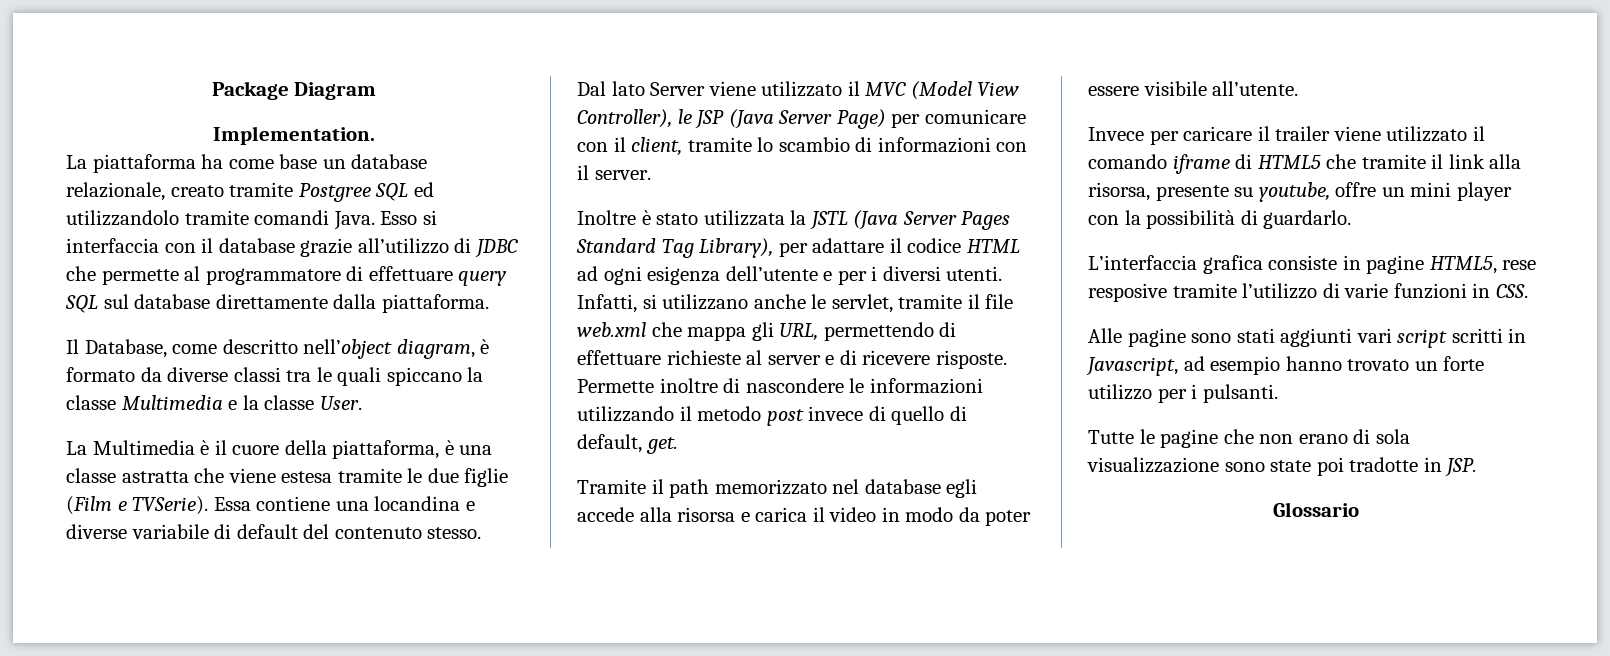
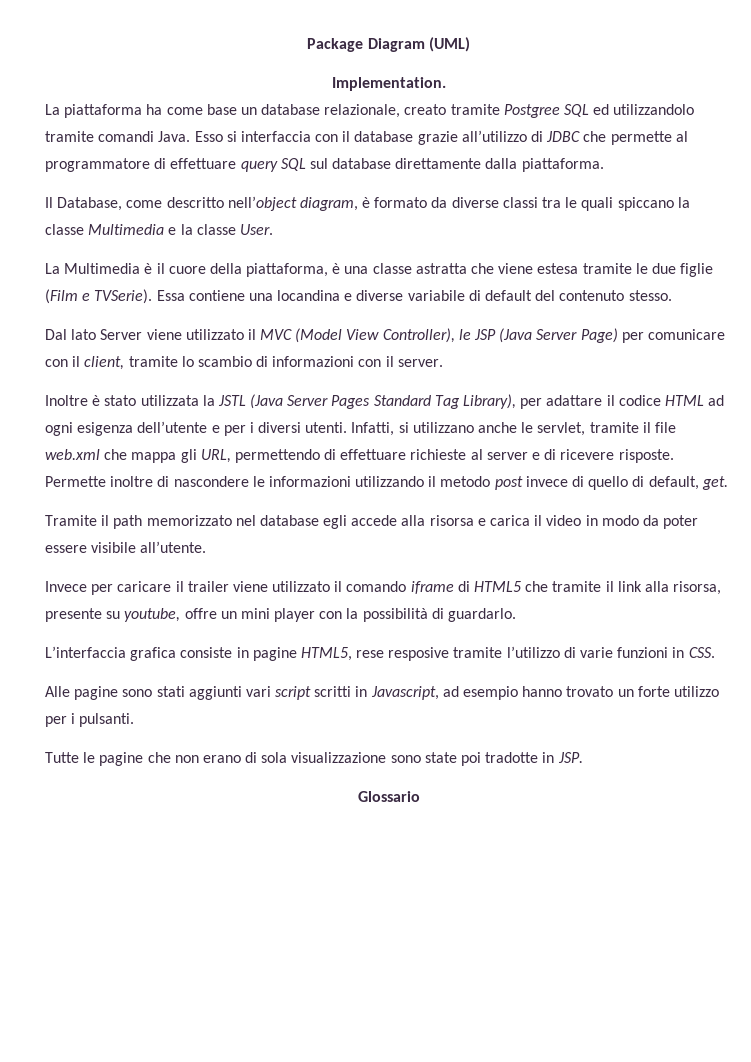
- Package Diagram
+ Package Diagram (UML)

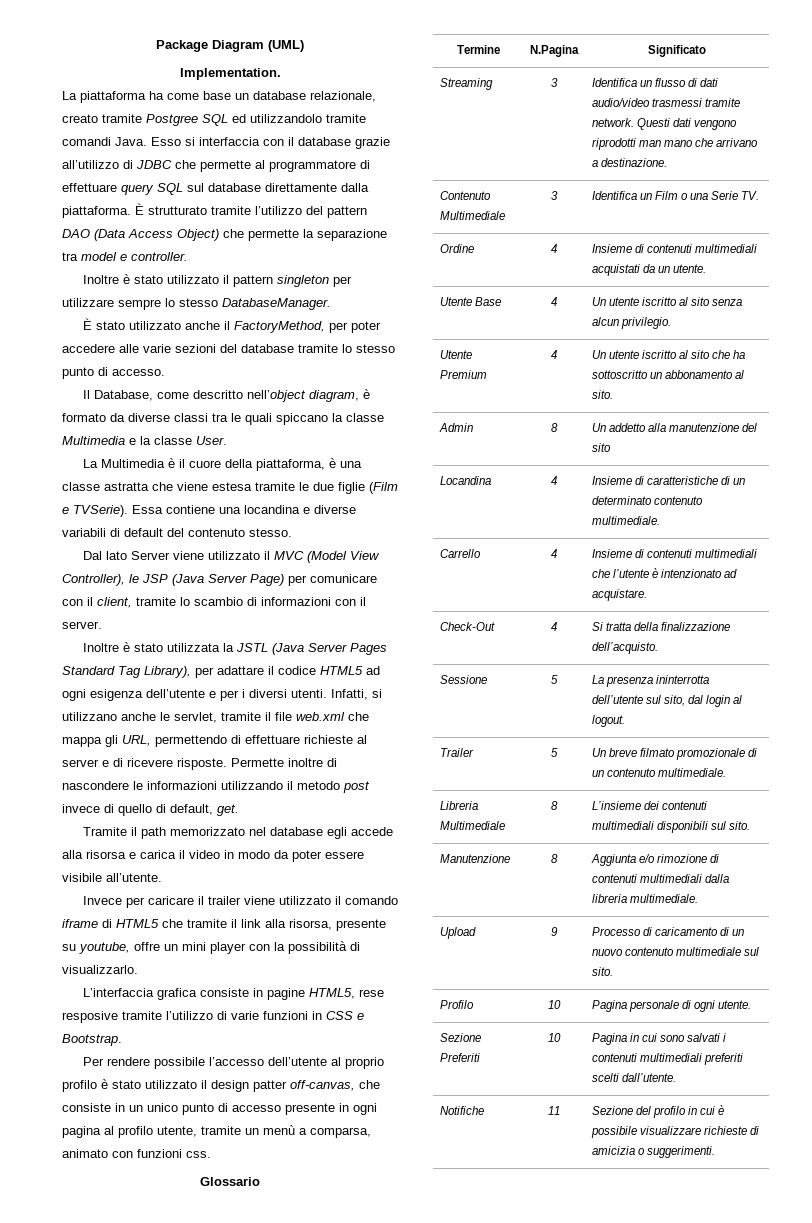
+ È strutturato tramite l’utilizzo del pattern DAO (Data Access Object) che permette la separazione tra model e controller.
+ Inoltre è stato utilizzato il pattern singleton per utilizzare sempre lo stesso DatabaseManager.
+ È stato utilizzato anche il FactoryMethod, per poter accedere alle varie sezioni del database tramite lo stesso punto di accesso.
- Essa contiene una locandina e diverse variabile di default del contenuto stesso.
+ Essa contiene una locandina e diverse variabili di default del contenuto stesso.
- Inoltre è stato utilizzata la JSTL (Java Server Pages Standard Tag Library), per adattare il codice HTML ad ogni esigenza dell’utente e per i diversi utenti.
+ Inoltre è stato utilizzata la JSTL (Java Server Pages Standard Tag Library), per adattare il codice HTML5 ad ogni esigenza dell’utente e per i diversi utenti.
- Invece per caricare il trailer viene utilizzato il comando iframe di HTML5 che tramite il link alla risorsa, presente su youtube, offre un mini player con la possibilità di guardarlo.
+ Invece per caricare il trailer viene utilizzato il comando iframe di HTML5 che tramite il link alla risorsa, presente su youtube, offre un mini player con la possibilità di visualizzarlo.
- L’interfaccia grafica consiste in pagine HTML5, rese resposive tramite l’utilizzo di varie funzioni in CSS.
- Alle pagine sono stati aggiunti vari script scritti in Javascript, ad esempio hanno trovato un forte utilizzo per i pulsanti.
- Tutte le pagine che non erano di sola visualizzazione sono state poi tradotte in JSP.
+ L’interfaccia grafica consiste in pagine HTML5, rese resposive tramite l’utilizzo di varie funzioni in CSS e Bootstrap.
+ Per rendere possibile l’accesso dell’utente al proprio profilo è stato utilizzato il design patter off-canvas, che consiste in un unico punto di accesso presente in ogni pagina al profilo utente, tramite un menù a comparsa, animato con funzioni css.
  Glossario
+ Termine | N.Pagina | Significato
+ Streaming | 3 | Identifica un flusso di dati audio/video trasmessi tramite network. Questi dati vengono riprodotti man mano che arrivano a destinazione.
+ Contenuto Multimediale | 3 | Identifica un Film o una Serie TV.
+ Ordine | 4 | Insieme di contenuti multimediali acquistati da un utente.
+ Utente Base | 4 | Un utente iscritto al sito senza alcun privilegio.
+ Utente Premium | 4 | Un utente iscritto al sito che ha sottoscritto un abbonamento al sito.
+ Admin | 8 | Un addetto alla manutenzione del sito
+ Locandina | 4 | Insieme di caratteristiche di un determinato contenuto multimediale.
+ Carrello | 4 | Insieme di contenuti multimediali che l’utente è intenzionato ad acquistare.
+ Check-Out | 4 | Si tratta della finalizzazione dell’acquisto.
+ Sessione | 5 | La presenza ininterrotta dell’utente sul sito, dal login al logout.
+ Trailer | 5 | Un breve filmato promozionale di un contenuto multimediale.
+ Libreria Multimediale | 8 | L’insieme dei contenuti multimediali disponibili sul sito.
+ Manutenzione | 8 | Aggiunta e/o rimozione di contenuti multimediali dalla libreria multimediale.
+ Upload | 9 | Processo di caricamento di un nuovo contenuto multimediale sul sito.
+ Profilo | 10 | Pagina personale di ogni utente.
+ Sezione Preferiti | 10 | Pagina in cui sono salvati i contenuti multimediali preferiti scelti dall’utente.
+ Notifiche | 11 | Sezione del profilo in cui è possibile visualizzare richieste di amicizia o suggerimenti.

